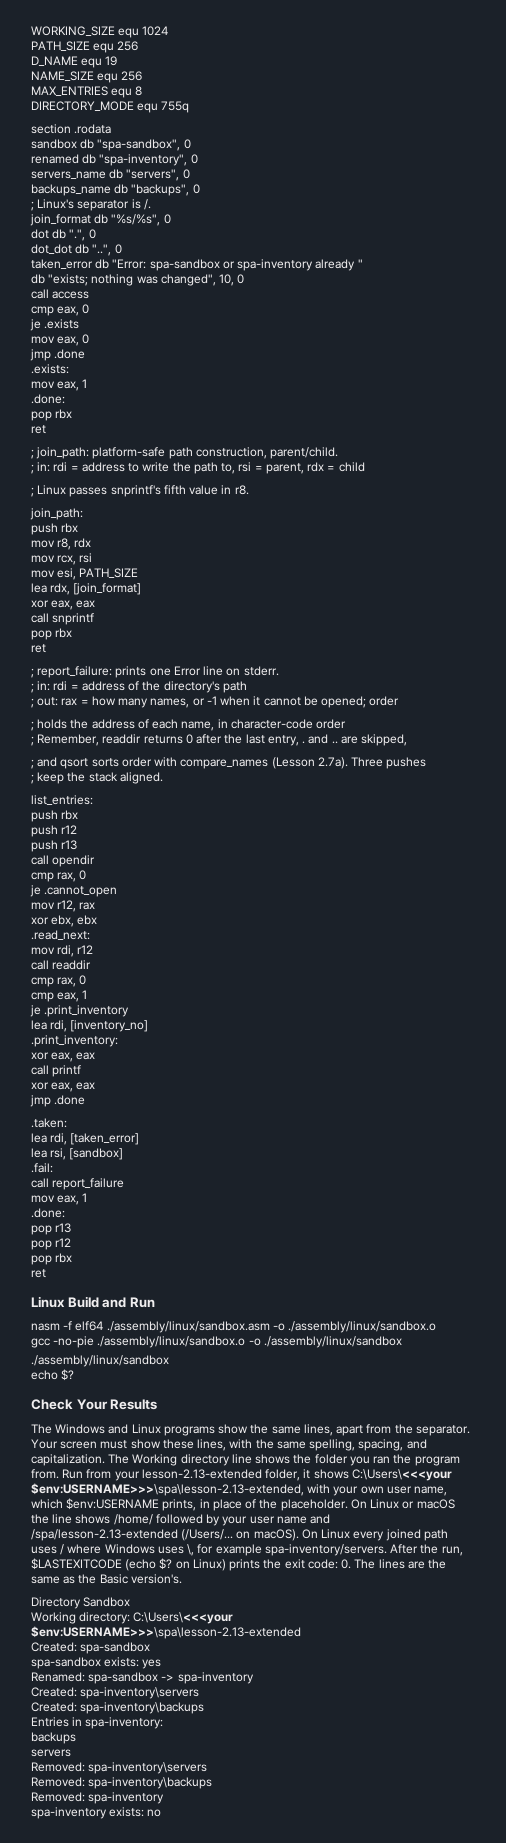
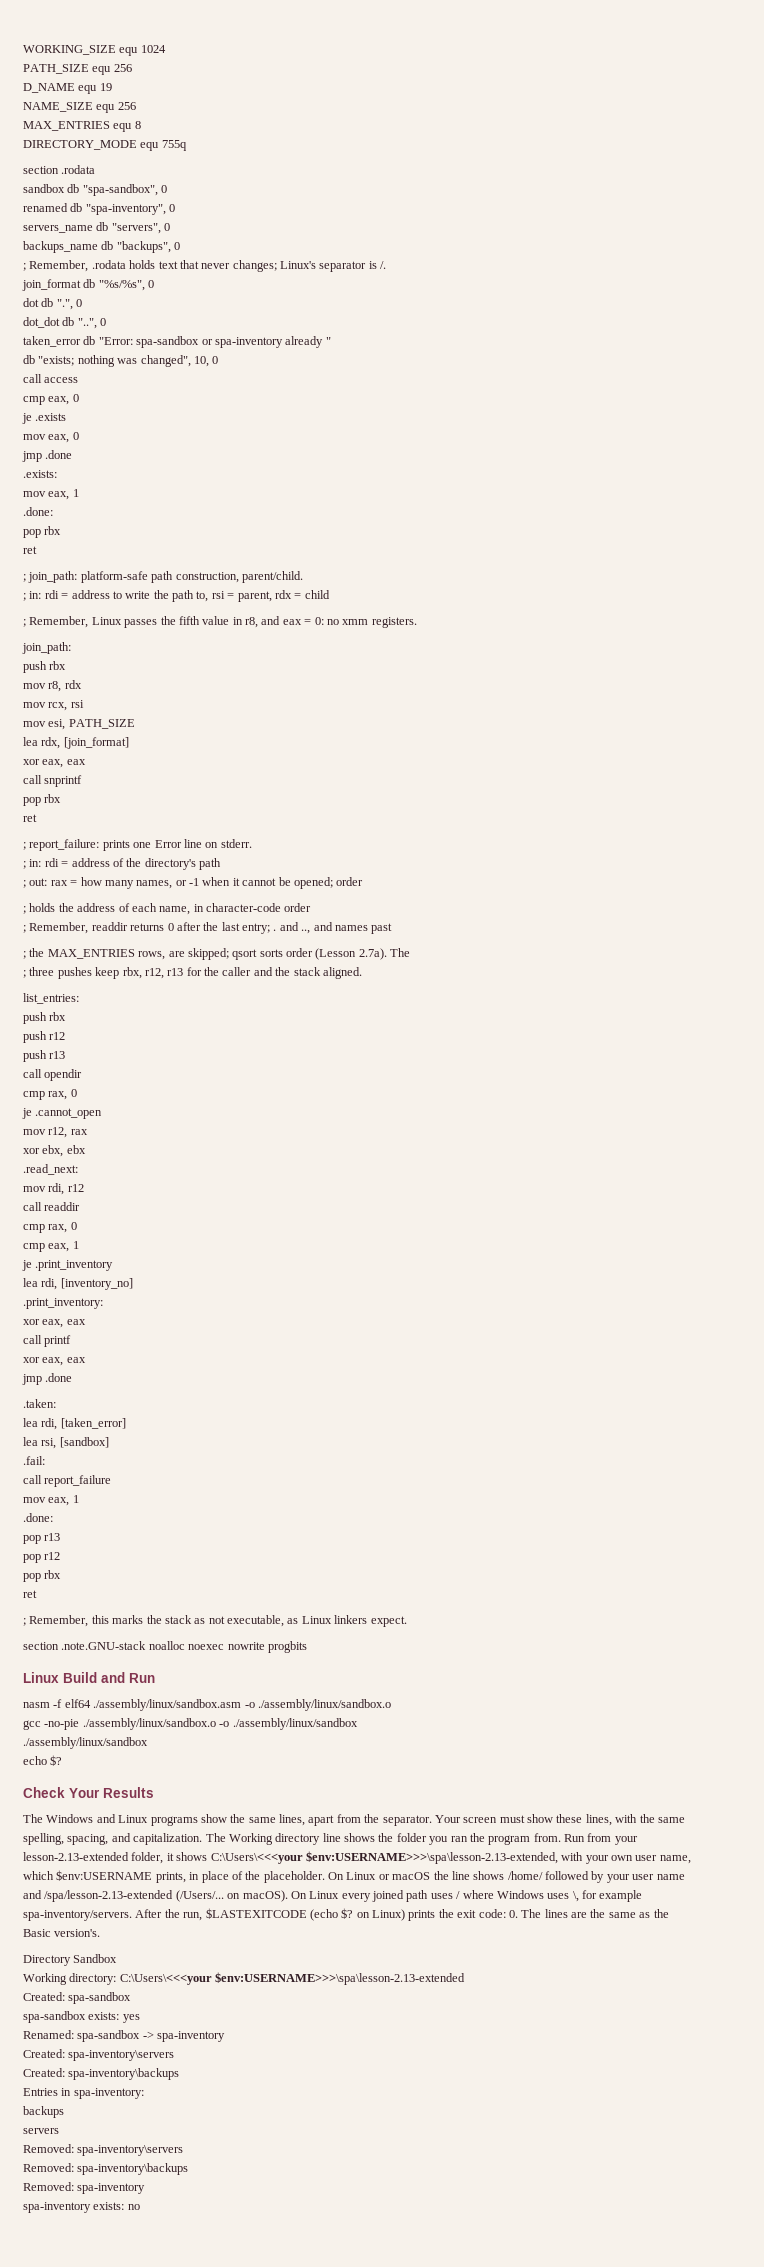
- ; Linux's separator is /.
+ ; Remember, .rodata holds text that never changes; Linux's separator is /.
- ; Linux passes snprintf's fifth value in r8.
+ ; Remember, Linux passes the fifth value in r8, and eax = 0: no xmm registers.
- ; Remember, readdir returns 0 after the last entry, . and .. are skipped,
- ; and qsort sorts order with compare_names (Lesson 2.7a). Three pushes
- ; keep the stack aligned.
+ ; Remember, readdir returns 0 after the last entry; . and .., and names past
+ ; the MAX_ENTRIES rows, are skipped; qsort sorts order (Lesson 2.7a). The
+ ; three pushes keep rbx, r12, r13 for the caller and the stack aligned.
+ ; Remember, this marks the stack as not executable, as Linux linkers expect.
+ section .note.GNU-stack noalloc noexec nowrite progbits

